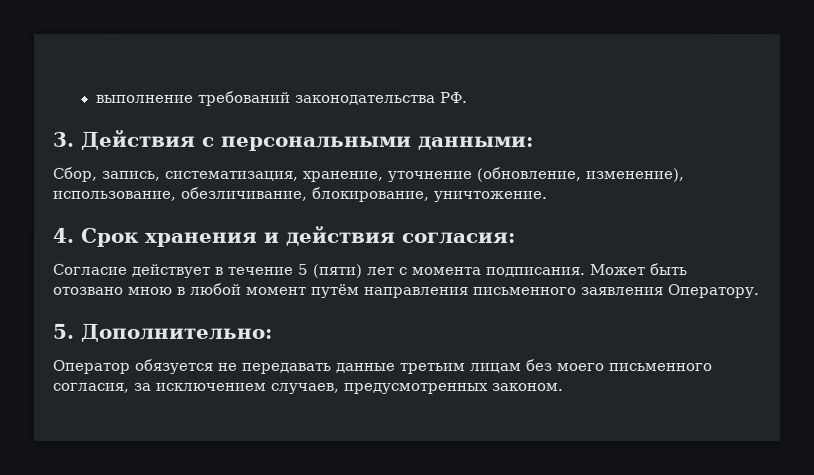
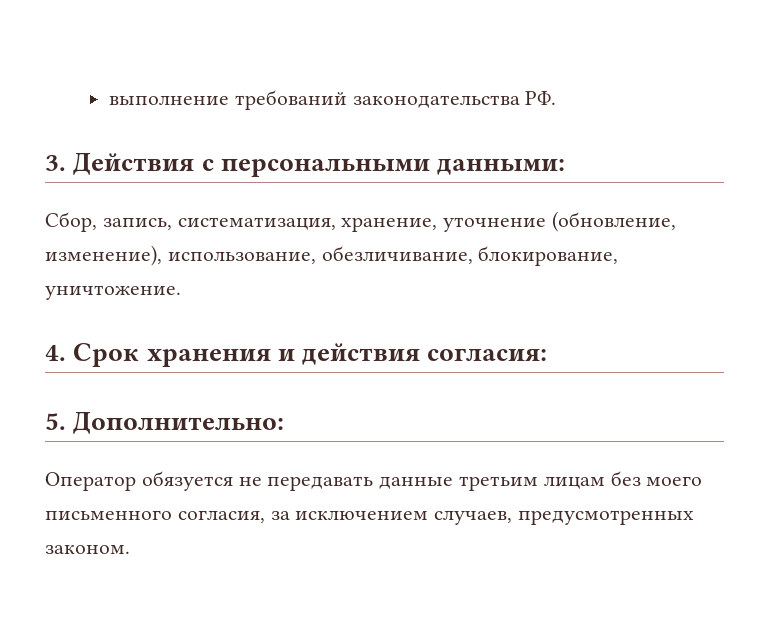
- Согласие действует в течение 5 (пяти) лет с момента подписания. Может быть отозвано мною в любой момент путём направления письменного заявления Оператору.

